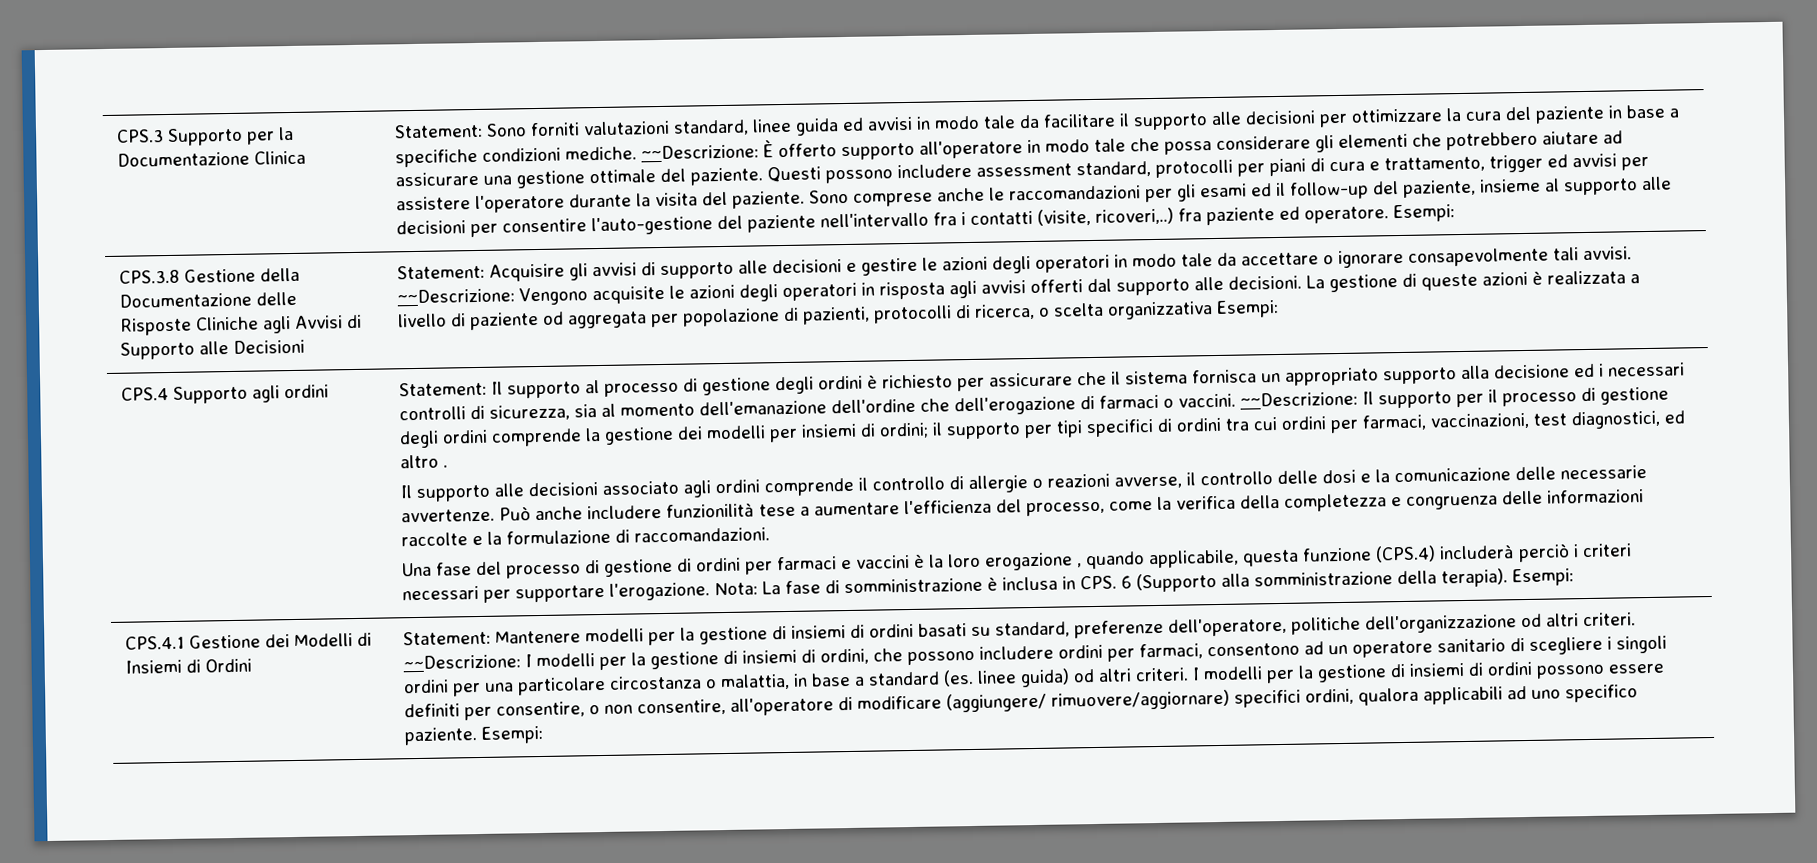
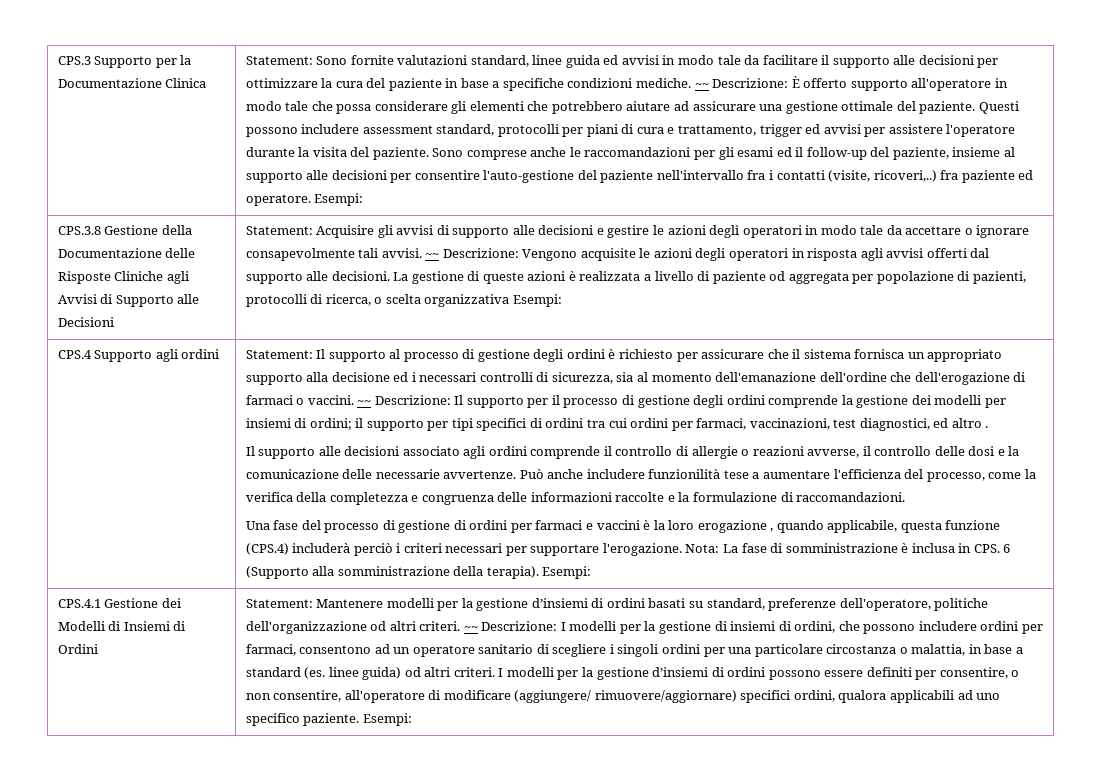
- Statement: Sono forniti valutazioni standard, linee guida ed avvisi in modo tale da facilitare il supporto alle decisioni per ottimizzare la cura del paziente in base a specifiche condizioni mediche.
+ Statement: Sono fornite valutazioni standard, linee guida ed avvisi in modo tale da facilitare il supporto alle decisioni per ottimizzare la cura del paziente in base a specifiche condizioni mediche.
- ~~Descrizione: È offerto supporto all'operatore in modo tale che possa considerare gli elementi che potrebbero aiutare ad assicurare una gestione ottimale del paziente.
+ ~~ Descrizione: È offerto supporto all'operatore in modo tale che possa considerare gli elementi che potrebbero aiutare ad assicurare una gestione ottimale del paziente.
- ~~Descrizione: Vengono acquisite le azioni degli operatori in risposta agli avvisi offerti dal supporto alle decisioni.
+ ~~ Descrizione: Vengono acquisite le azioni degli operatori in risposta agli avvisi offerti dal supporto alle decisioni.
- ~~Descrizione: Il supporto per il processo di gestione degli ordini comprende la gestione dei modelli per insiemi di ordini; il supporto per tipi specifici di ordini tra cui ordini per farmaci, vaccinazioni, test diagnostici, ed altro .
+ ~~ Descrizione: Il supporto per il processo di gestione degli ordini comprende la gestione dei modelli per insiemi di ordini; il supporto per tipi specifici di ordini tra cui ordini per farmaci, vaccinazioni, test diagnostici, ed altro .
- Statement: Mantenere modelli per la gestione di insiemi di ordini basati su standard, preferenze dell'operatore, politiche dell'organizzazione od altri criteri.
+ Statement: Mantenere modelli per la gestione d’insiemi di ordini basati su standard, preferenze dell'operatore, politiche dell'organizzazione od altri criteri.
- ~~Descrizione: I modelli per la gestione di insiemi di ordini, che possono includere ordini per farmaci, consentono ad un operatore sanitario di scegliere i singoli ordini per una particolare circostanza o malattia, in base a standard (es. linee guida) od altri criteri.
+ ~~ Descrizione: I modelli per la gestione di insiemi di ordini, che possono includere ordini per farmaci, consentono ad un operatore sanitario di scegliere i singoli ordini per una particolare circostanza o malattia, in base a standard (es. linee guida) od altri criteri.
- I modelli per la gestione di insiemi di ordini possono essere definiti per consentire, o non consentire, all'operatore di modificare (aggiungere/ rimuovere/aggiornare) specifici ordini, qualora applicabili ad uno specifico paziente.
+ I modelli per la gestione d’insiemi di ordini possono essere definiti per consentire, o non consentire, all'operatore di modificare (aggiungere/ rimuovere/aggiornare) specifici ordini, qualora applicabili ad uno specifico paziente.

